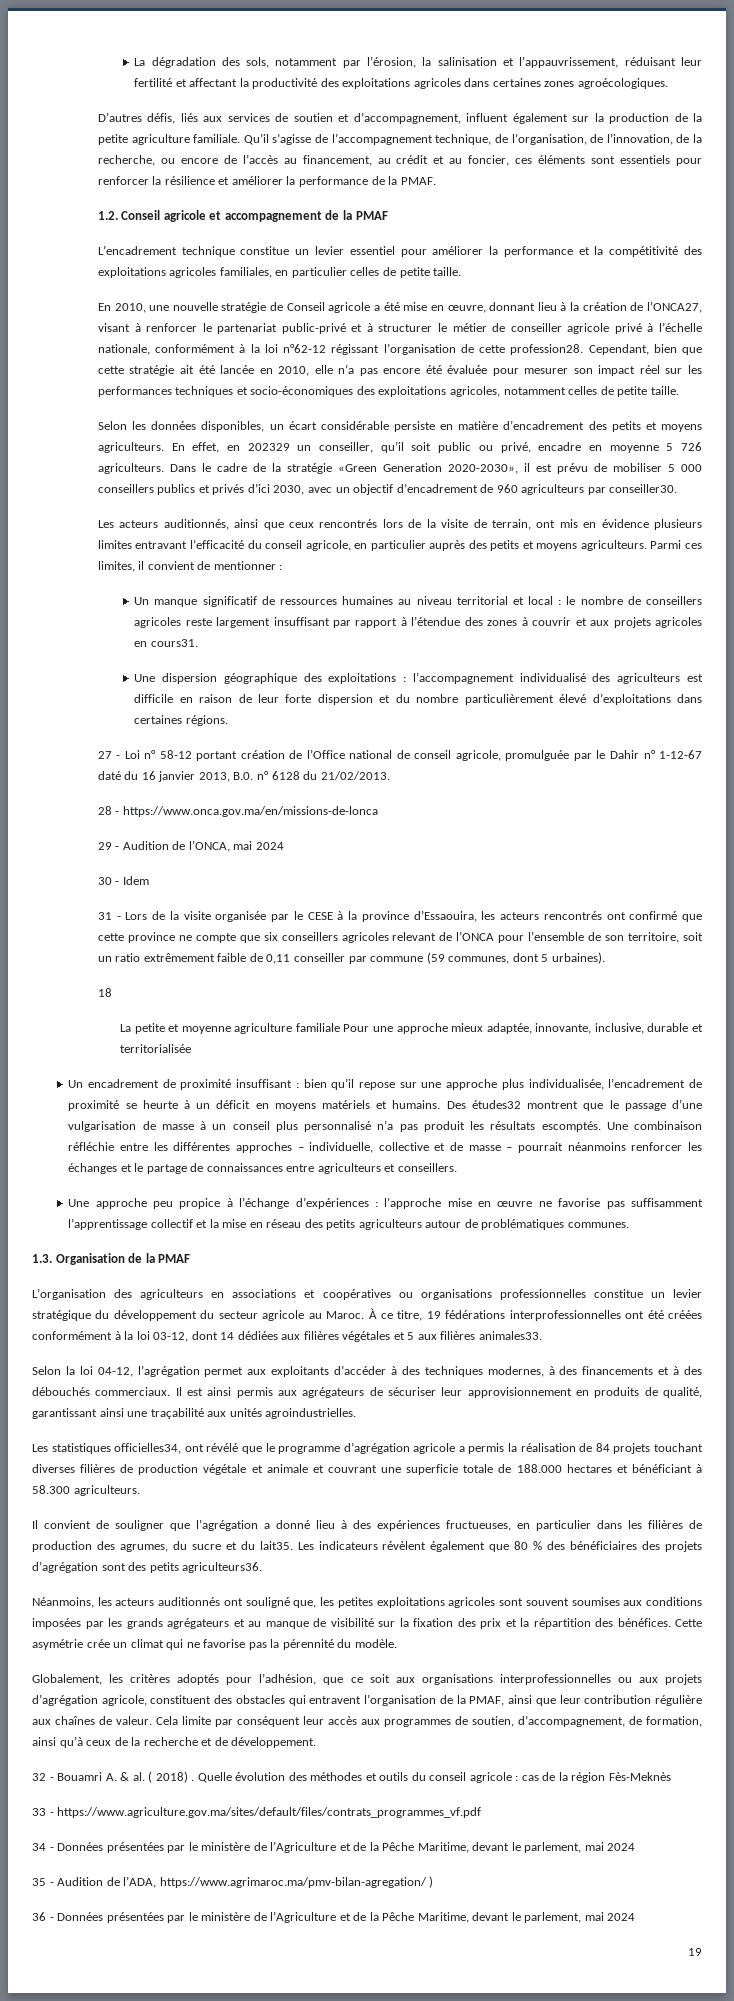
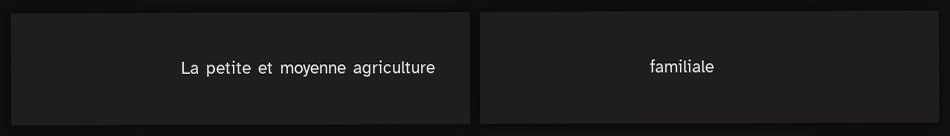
- La dégradation des sols, notamment par l’érosion, la salinisation et l’appauvrissement, réduisant leur fertilité et affectant la productivité des exploitations agricoles dans certaines zones agroécologiques.
- D’autres défis, liés aux services de soutien et d’accompagnement, influent également sur la production de la petite agriculture familiale. Qu’il s’agisse de l’accompagnement technique, de l’organisation, de l’innovation, de la recherche, ou encore de l’accès au financement, au crédit et au foncier, ces éléments sont essentiels pour renforcer la résilience et améliorer la performance de la PMAF.
- 1.2. Conseil agricole et accompagnement de la PMAF
- L’encadrement technique constitue un levier essentiel pour améliorer la performance et la compétitivité des exploitations agricoles familiales, en particulier celles de petite taille.
- En 2010, une nouvelle stratégie de Conseil agricole a été mise en œuvre, donnant lieu à la création de l’ONCA27, visant à renforcer le partenariat public-privé et à structurer le métier de conseiller agricole privé à l’échelle nationale, conformément à la loi n°62-12 régissant l’organisation de cette profession28. Cependant, bien que cette stratégie ait été lancée en 2010, elle n’a pas encore été évaluée pour mesurer son impact réel sur les performances techniques et socio-économiques des exploitations agricoles, notamment celles de petite taille.
- Selon les données disponibles, un écart considérable persiste en matière d’encadrement des petits et moyens agriculteurs. En effet, en 202329 un conseiller, qu’il soit public ou privé, encadre en moyenne 5 726 agriculteurs. Dans le cadre de la stratégie «Green Generation 2020-2030», il est prévu de mobiliser 5 000 conseillers publics et privés d’ici 2030, avec un objectif d’encadrement de 960 agriculteurs par conseiller30.
- Les acteurs auditionnés, ainsi que ceux rencontrés lors de la visite de terrain, ont mis en évidence plusieurs limites entravant l’efficacité du conseil agricole, en particulier auprès des petits et moyens agriculteurs. Parmi ces limites, il convient de mentionner :
- Un manque significatif de ressources humaines au niveau territorial et local : le nombre de conseillers agricoles reste largement insuffisant par rapport à l’étendue des zones à couvrir et aux projets agricoles en cours31.
- Une dispersion géographique des exploitations : l’accompagnement individualisé des agriculteurs est difficile en raison de leur forte dispersion et du nombre particulièrement élevé d’exploitations dans certaines régions.
- 27 - Loi n° 58-12 portant création de l’Office national de conseil agricole, promulguée par le Dahir n° 1-12-67 daté du 16 janvier 2013, B.0. n° 6128 du 21/02/2013.
- 28 - https://www.onca.gov.ma/en/missions-de-lonca
- 29 - Audition de l’ONCA, mai 2024
- 30 - Idem
- 31 - Lors de la visite organisée par le CESE à la province d’Essaouira, les acteurs rencontrés ont confirmé que cette province ne compte que six conseillers agricoles relevant de l’ONCA pour l’ensemble de son territoire, soit un ratio extrêmement faible de 0,11 conseiller par commune (59 communes, dont 5 urbaines).
- 18
- La petite et moyenne agriculture familiale Pour une approche mieux adaptée, innovante, inclusive, durable et territorialisée
- Un encadrement de proximité insuffisant : bien qu’il repose sur une approche plus individualisée, l’encadrement de proximité se heurte à un déficit en moyens matériels et humains. Des études32 montrent que le passage d’une vulgarisation de masse à un conseil plus personnalisé n’a pas produit les résultats escomptés. Une combinaison réfléchie entre les différentes approches – individuelle, collective et de masse – pourrait néanmoins renforcer les échanges et le partage de connaissances entre agriculteurs et conseillers.
- Une approche peu propice à l’échange d’expériences : l’approche mise en œuvre ne favorise pas suffisamment l’apprentissage collectif et la mise en réseau des petits agriculteurs autour de problématiques communes.
- 1.3. Organisation de la PMAF
- L’organisation des agriculteurs en associations et coopératives ou organisations professionnelles constitue un levier stratégique du développement du secteur agricole au Maroc. À ce titre, 19 fédérations interprofessionnelles ont été créées conformément à la loi 03-12, dont 14 dédiées aux filières végétales et 5 aux filières animales33.
- Selon la loi 04-12, l’agrégation permet aux exploitants d’accéder à des techniques modernes, à des financements et à des débouchés commerciaux. Il est ainsi permis aux agrégateurs de sécuriser leur approvisionnement en produits de qualité, garantissant ainsi une traçabilité aux unités agroindustrielles.
- Les statistiques officielles34, ont révélé que le programme d’agrégation agricole a permis la réalisation de 84 projets touchant diverses filières de production végétale et animale et couvrant une superficie totale de 188.000 hectares et bénéficiant à 58.300 agriculteurs.
- Il convient de souligner que l’agrégation a donné lieu à des expériences fructueuses, en particulier dans les filières de production des agrumes, du sucre et du lait35. Les indicateurs révèlent également que 80 % des bénéficiaires des projets d’agrégation sont des petits agriculteurs36.
- Néanmoins, les acteurs auditionnés ont souligné que, les petites exploitations agricoles sont souvent soumises aux conditions imposées par les grands agrégateurs et au manque de visibilité sur la fixation des prix et la répartition des bénéfices. Cette asymétrie crée un climat qui ne favorise pas la pérennité du modèle.
- Globalement, les critères adoptés pour l’adhésion, que ce soit aux organisations interprofessionnelles ou aux projets d’agrégation agricole, constituent des obstacles qui entravent l’organisation de la PMAF, ainsi que leur contribution régulière aux chaînes de valeur. Cela limite par conséquent leur accès aux programmes de soutien, d’accompagnement, de formation, ainsi qu’à ceux de la recherche et de développement.
- 32 - Bouamri A. & al. ( 2018) . Quelle évolution des méthodes et outils du conseil agricole : cas de la région Fès-Meknès
- 33 - https://www.agriculture.gov.ma/sites/default/files/contrats_programmes_vf.pdf
- 34 - Données présentées par le ministère de l’Agriculture et de la Pêche Maritime, devant le parlement, mai 2024
- 35 - Audition de l’ADA, https://www.agrimaroc.ma/pmv-bilan-agregation/ )
- 36 - Données présentées par le ministère de l’Agriculture et de la Pêche Maritime, devant le parlement, mai 2024
- 19
+ La petite et moyenne agriculture familiale

